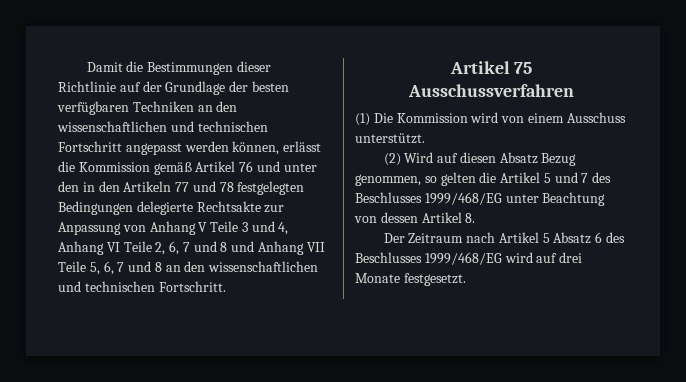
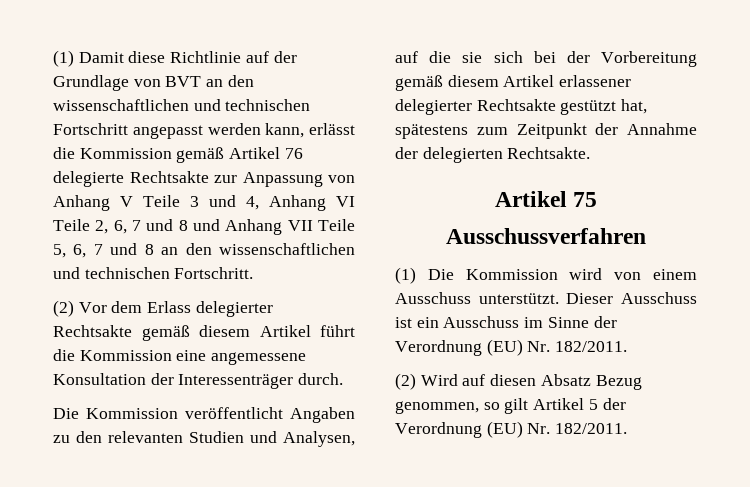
- Damit die Bestimmungen dieser Richtlinie auf der Grundlage der besten verfügbaren Techniken an den wissenschaftlichen und technischen Fortschritt angepasst werden können, erlässt die Kommission gemäß Artikel 76 und unter den in den Artikeln 77 und 78 festgelegten Bedingungen delegierte Rechtsakte zur Anpassung von Anhang V Teile 3 und 4, Anhang VI Teile 2, 6, 7 und 8 und Anhang VII Teile 5, 6, 7 und 8 an den wissenschaftlichen und technischen Fortschritt.
+ (1) Damit diese Richtlinie auf der Grundlage von BVT an den wissenschaftlichen und technischen Fortschritt angepasst werden kann, erlässt die Kommission gemäß Artikel 76 delegierte Rechtsakte zur Anpassung von Anhang V Teile 3 und 4, Anhang VI Teile 2, 6, 7 und 8 und Anhang VII Teile 5, 6, 7 und 8 an den wissenschaftlichen und technischen Fortschritt.
+ (2) Vor dem Erlass delegierter Rechtsakte gemäß diesem Artikel führt die Kommission eine angemessene Konsultation der Interessenträger durch.
+ Die Kommission veröffentlicht Angaben zu den relevanten Studien und Analysen, auf die sie sich bei der Vorbereitung gemäß diesem Artikel erlassener delegierter Rechtsakte gestützt hat, spätestens zum Zeitpunkt der Annahme der delegierten Rechtsakte.
+ Dieser Ausschuss ist ein Ausschuss im Sinne der Verordnung (EU) Nr. 182/2011.
- (2) Wird auf diesen Absatz Bezug genommen, so gelten die Artikel 5 und 7 des Beschlusses 1999/468/EG unter Beachtung von dessen Artikel 8.
- Der Zeitraum nach Artikel 5 Absatz 6 des Beschlusses 1999/468/EG wird auf drei Monate festgesetzt.
+ (2) Wird auf diesen Absatz Bezug genommen, so gilt Artikel 5 der Verordnung (EU) Nr. 182/2011.

